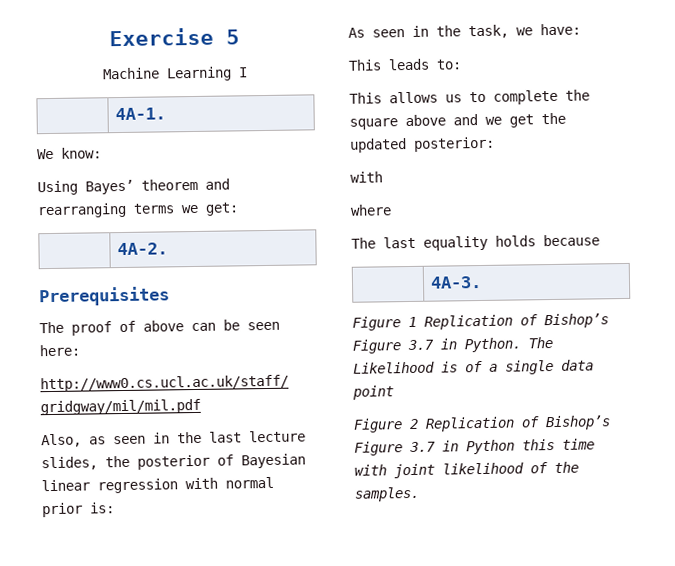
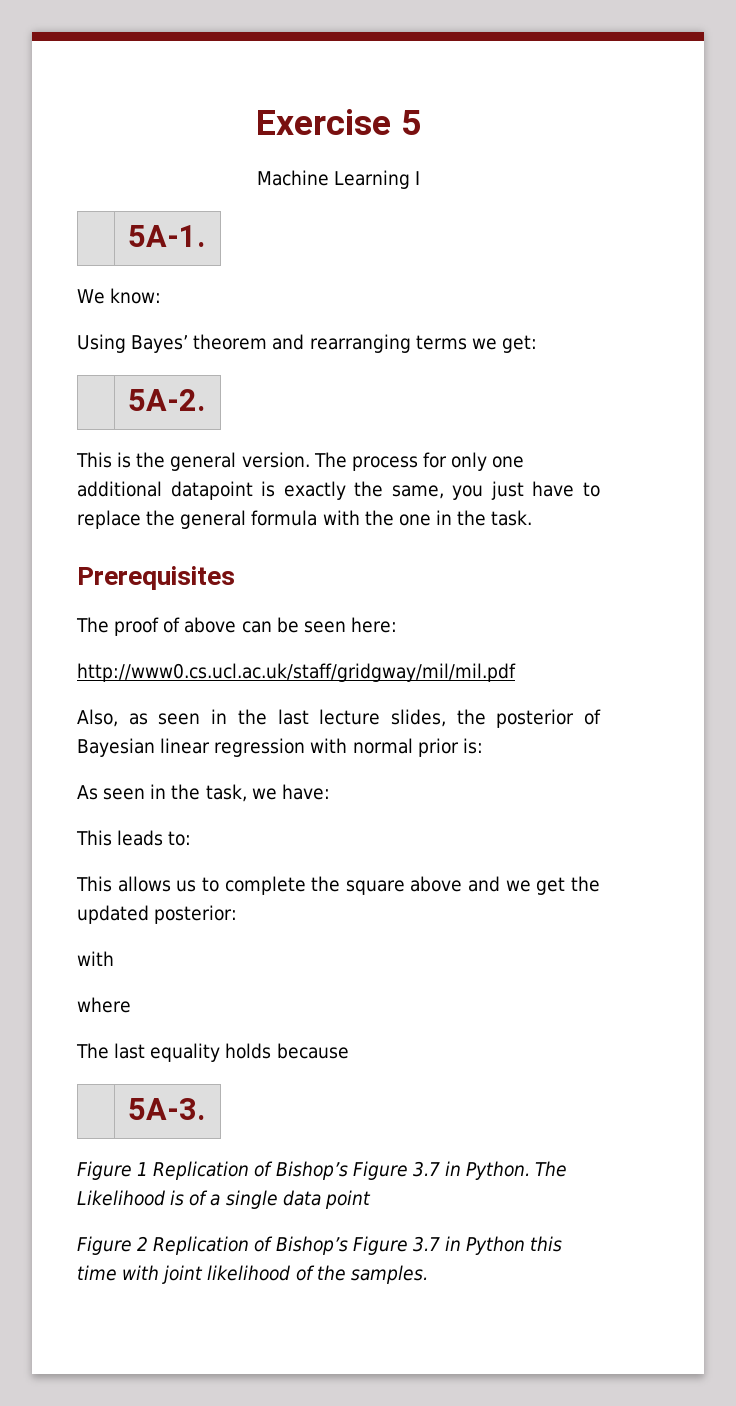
- | 4A-1.
+ | 5A-1.
- | 4A-2.
+ | 5A-2.
+ This is the general version. The process for only one additional datapoint is exactly the same, you just have to replace the general formula with the one in the task.
- | 4A-3.
+ | 5A-3.

